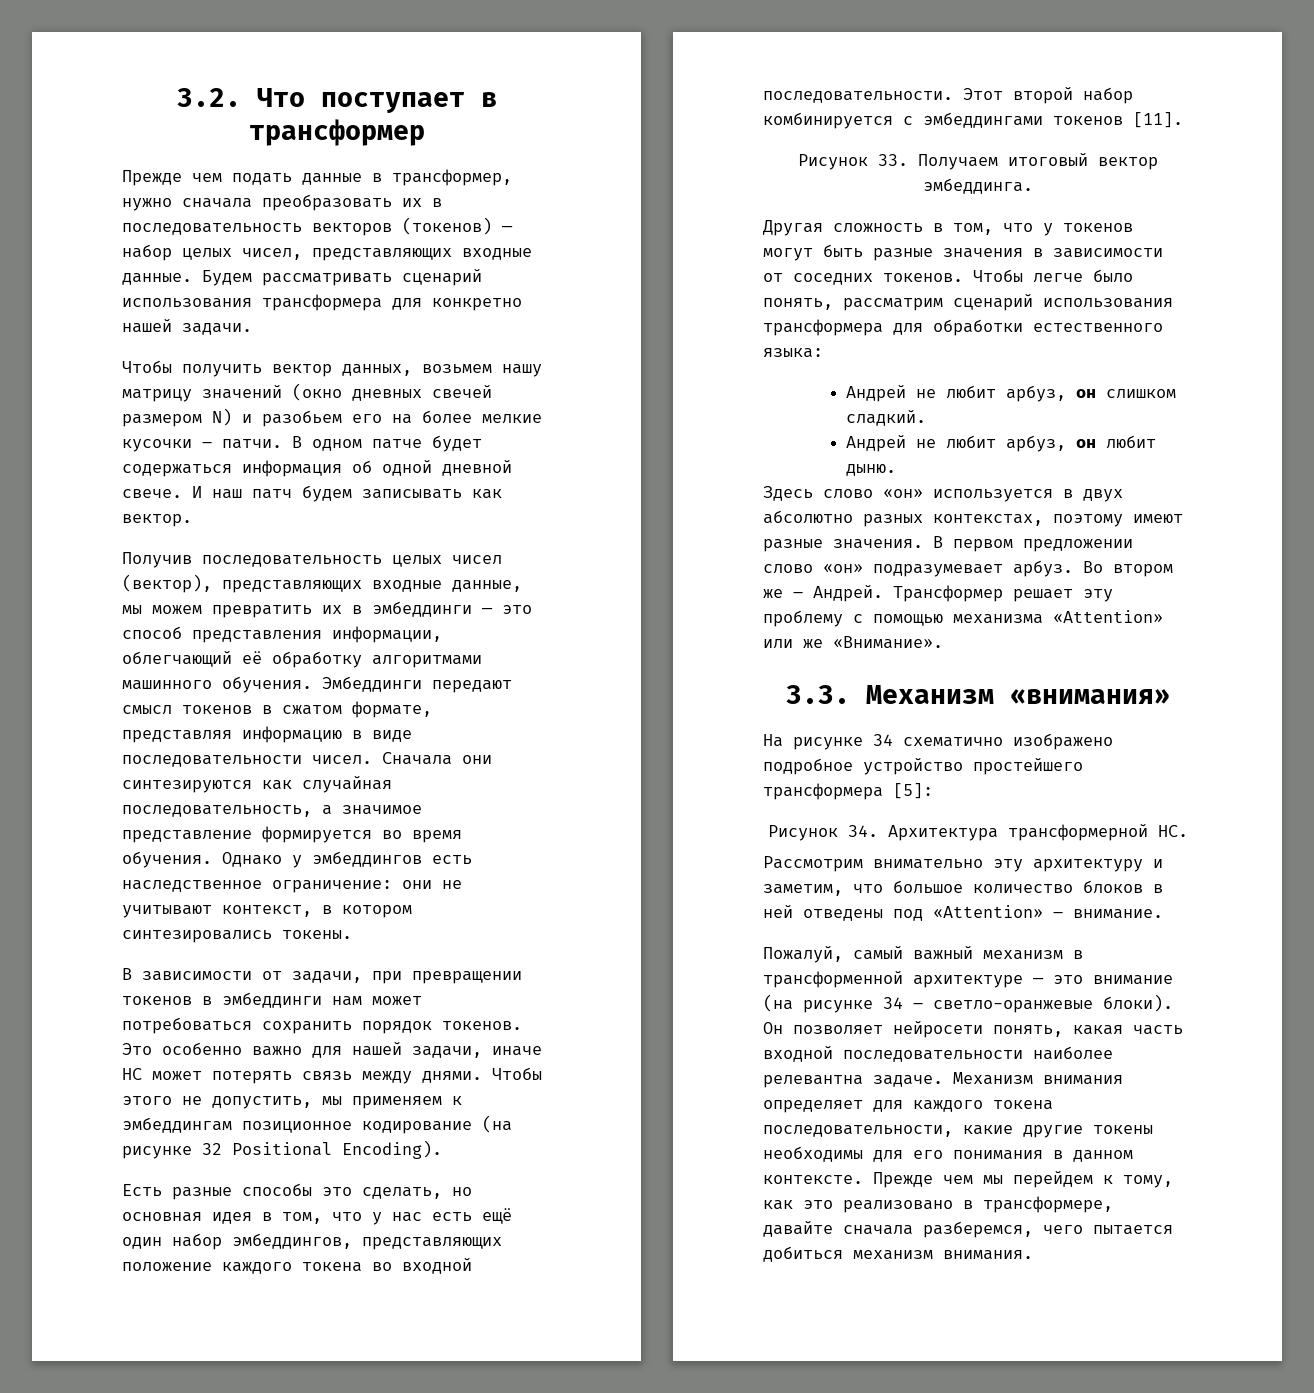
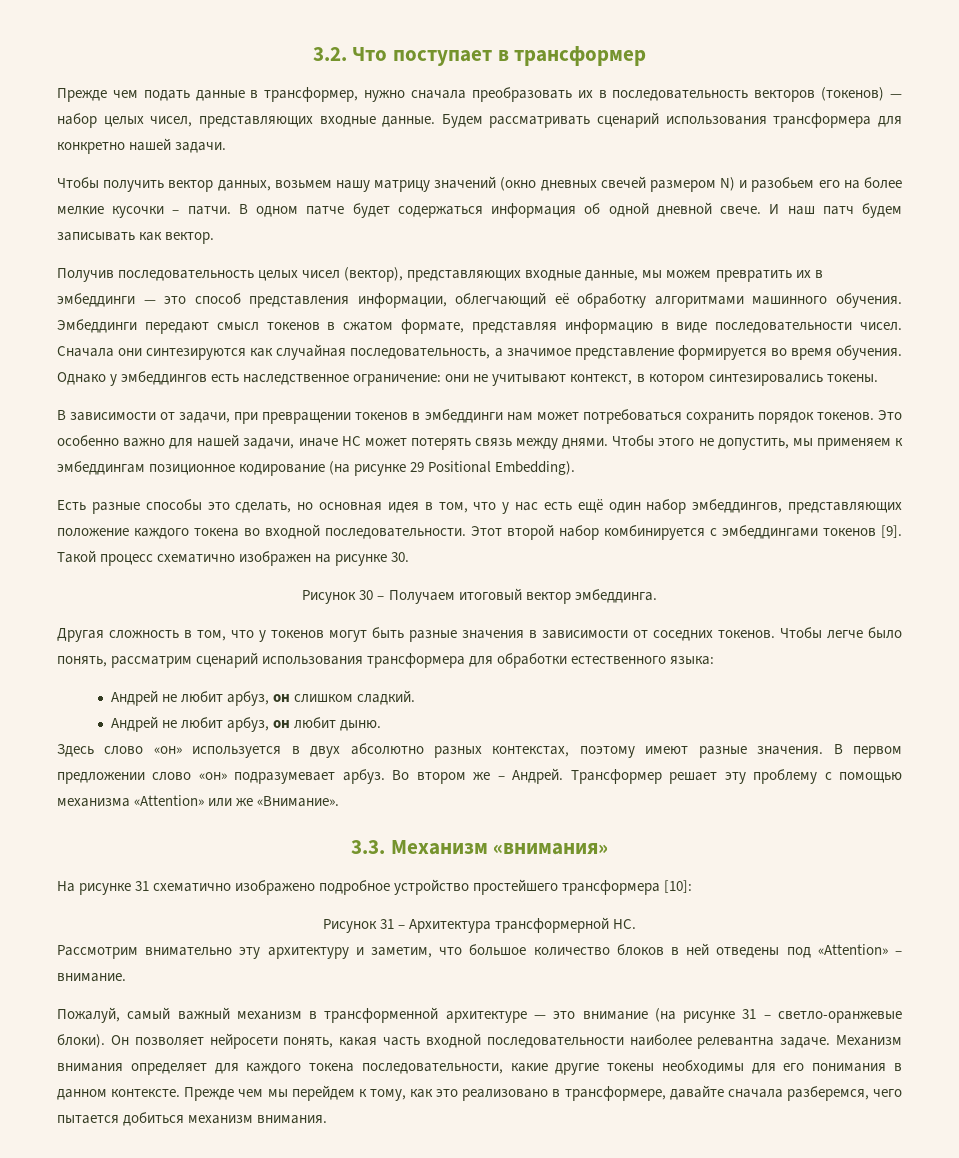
- Чтобы этого не допустить, мы применяем к эмбеддингам позиционное кодирование (на рисунке 32 Positional Encoding).
+ Чтобы этого не допустить, мы применяем к эмбеддингам позиционное кодирование (на рисунке 29 Positional Embedding).
- Этот второй набор комбинируется с эмбеддингами токенов [11].
- Рисунок 33. Получаем итоговый вектор эмбеддинга.
+ Этот второй набор комбинируется с эмбеддингами токенов [9]. Такой процесс схематично изображен на рисунке 30.
+ Рисунок 30 – Получаем итоговый вектор эмбеддинга.
- На рисунке 34 схематично изображено подробное устройство простейшего трансформера [5]:
- Рисунок 34. Архитектура трансформерной НС.
+ На рисунке 31 схематично изображено подробное устройство простейшего трансформера [10]:
+ Рисунок 31 – Архитектура трансформерной НС.
- Пожалуй, самый важный механизм в трансформенной архитектуре — это внимание (на рисунке 34 – светло-оранжевые блоки).
+ Пожалуй, самый важный механизм в трансформенной архитектуре — это внимание (на рисунке 31 – светло-оранжевые блоки).

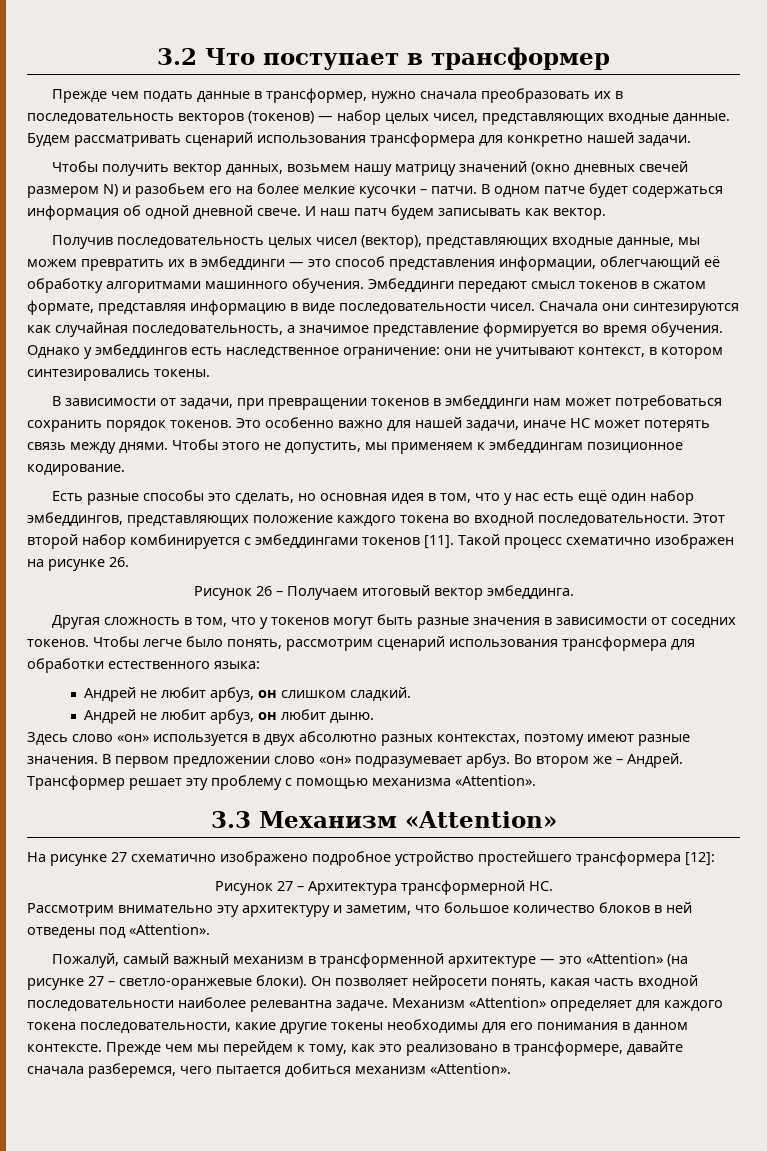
- 3.2. Что поступает в трансформер
+ 3.2 Что поступает в трансформер
- Чтобы этого не допустить, мы применяем к эмбеддингам позиционное кодирование (на рисунке 29 Positional Embedding).
+ Чтобы этого не допустить, мы применяем к эмбеддингам позиционное кодирование.
- Этот второй набор комбинируется с эмбеддингами токенов [9].
+ Этот второй набор комбинируется с эмбеддингами токенов [11].
- Такой процесс схематично изображен на рисунке 30.
- Рисунок 30 – Получаем итоговый вектор эмбеддинга.
+ Такой процесс схематично изображен на рисунке 26.
+ Рисунок 26 – Получаем итоговый вектор эмбеддинга.
- Чтобы легче было понять, рассматрим сценарий использования трансформера для обработки естественного языка:
+ Чтобы легче было понять, рассмотрим сценарий использования трансформера для обработки естественного языка:
- Трансформер решает эту проблему с помощью механизма «Attention» или же «Внимание».
- 3.3. Механизм «внимания»
+ Трансформер решает эту проблему с помощью механизма «Attention».
+ 3.3 Механизм «Attention»
- На рисунке 31 схематично изображено подробное устройство простейшего трансформера [10]:
- Рисунок 31 – Архитектура трансформерной НС.
+ На рисунке 27 схематично изображено подробное устройство простейшего трансформера [12]:
+ Рисунок 27 – Архитектура трансформерной НС.
- Рассмотрим внимательно эту архитектуру и заметим, что большое количество блоков в ней отведены под «Attention» – внимание.
+ Рассмотрим внимательно эту архитектуру и заметим, что большое количество блоков в ней отведены под «Attention».
- Пожалуй, самый важный механизм в трансформенной архитектуре — это внимание (на рисунке 31 – светло-оранжевые блоки).
+ Пожалуй, самый важный механизм в трансформенной архитектуре — это «Attention» (на рисунке 27 – светло-оранжевые блоки).
- Механизм внимания определяет для каждого токена последовательности, какие другие токены необходимы для его понимания в данном контексте.
+ Механизм «Attention» определяет для каждого токена последовательности, какие другие токены необходимы для его понимания в данном контексте.
- Прежде чем мы перейдем к тому, как это реализовано в трансформере, давайте сначала разберемся, чего пытается добиться механизм внимания.
+ Прежде чем мы перейдем к тому, как это реализовано в трансформере, давайте сначала разберемся, чего пытается добиться механизм «Attention».

